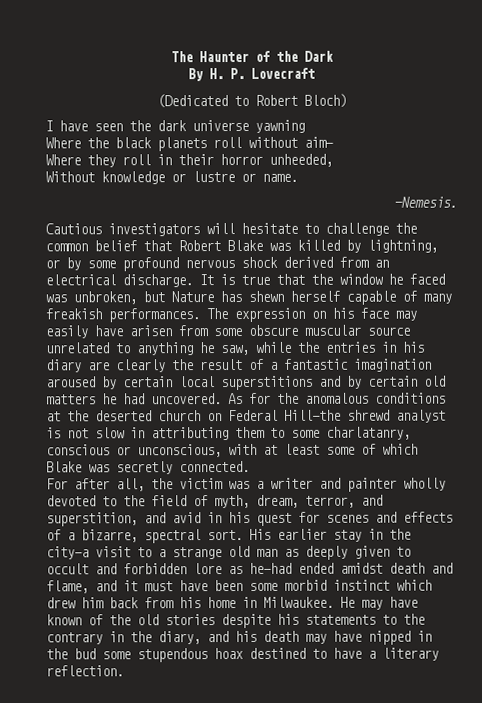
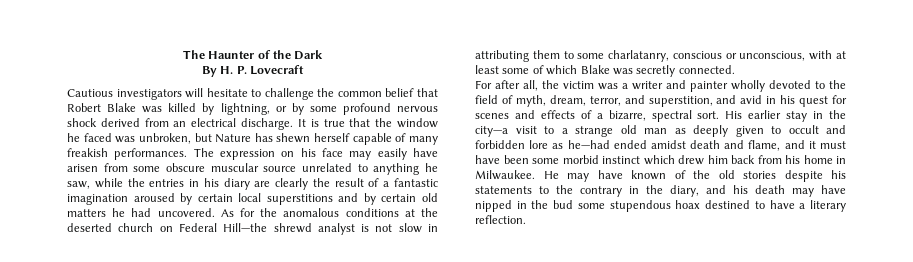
- (Dedicated to Robert Bloch)
- I have seen the dark universe yawning
- Where the black planets roll without aim—
- Where they roll in their horror unheeded,
- Without knowledge or lustre or name.
- —Nemesis.

